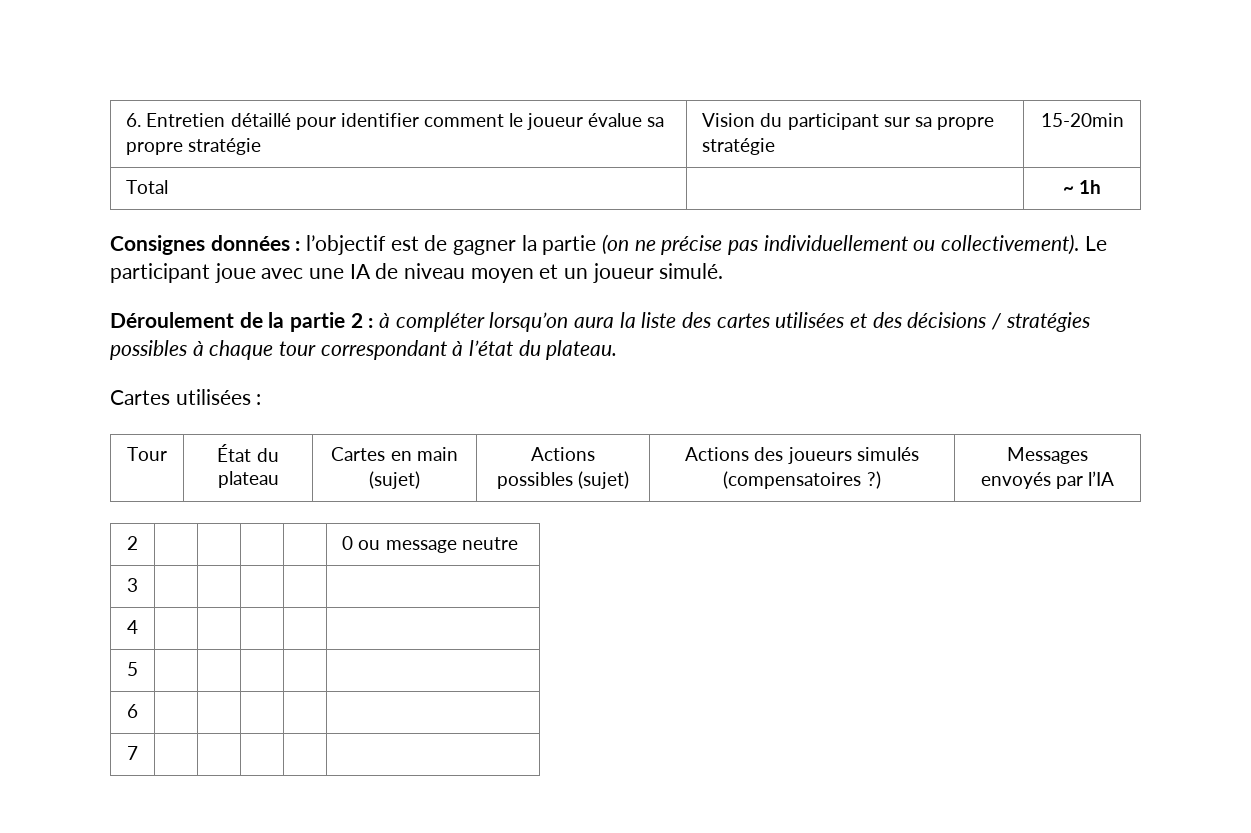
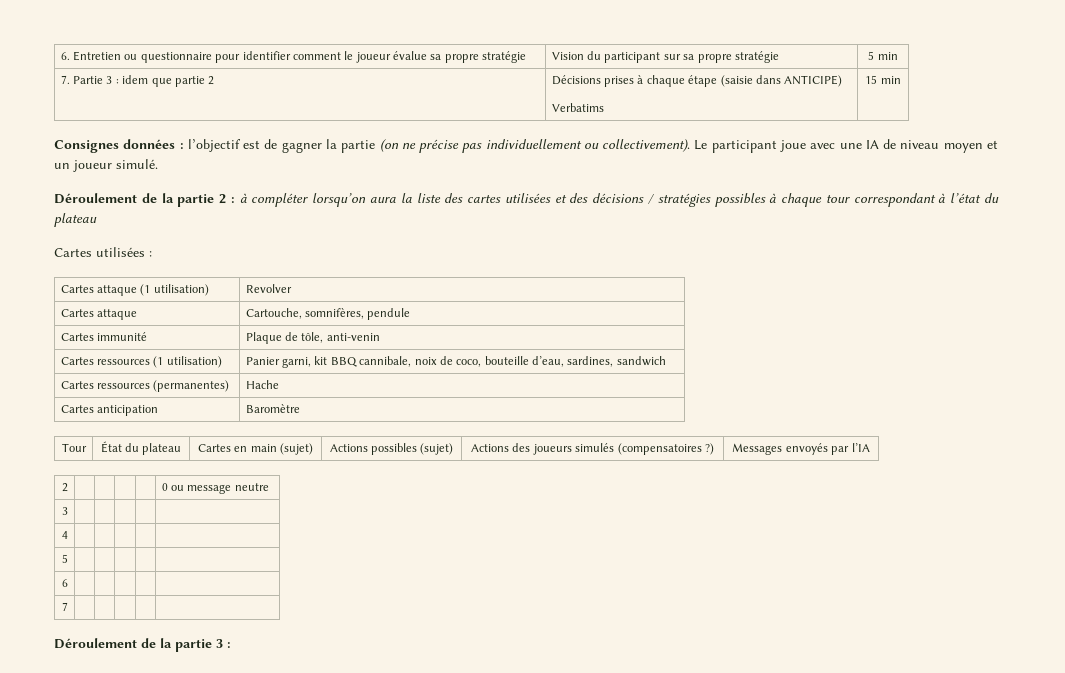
- 6. Entretien détaillé pour identifier comment le joueur évalue sa propre stratégie | Vision du participant sur sa propre stratégie | 15-20min
- Total | | ~ 1h
+ 6. Entretien ou questionnaire pour identifier comment le joueur évalue sa propre stratégie | Vision du participant sur sa propre stratégie | 5 min
+ 7. Partie 3 : idem que partie 2 | Décisions prises à chaque étape (saisie dans ANTICIPE)
+ Verbatims | 15 min
- Déroulement de la partie 2 : à compléter lorsqu’on aura la liste des cartes utilisées et des décisions / stratégies possibles à chaque tour correspondant à l’état du plateau.
+ Déroulement de la partie 2 : à compléter lorsqu’on aura la liste des cartes utilisées et des décisions / stratégies possibles à chaque tour correspondant à l’état du plateau
+ Cartes attaque (1 utilisation) | Revolver
+ Cartes attaque | Cartouche, somnifères, pendule
+ Cartes immunité | Plaque de tôle, anti-venin
+ Cartes ressources (1 utilisation) | Panier garni, kit BBQ cannibale, noix de coco, bouteille d’eau, sardines, sandwich
+ Cartes ressources (permanentes) | Hache
+ Cartes anticipation | Baromètre
+ Déroulement de la partie 3 :

